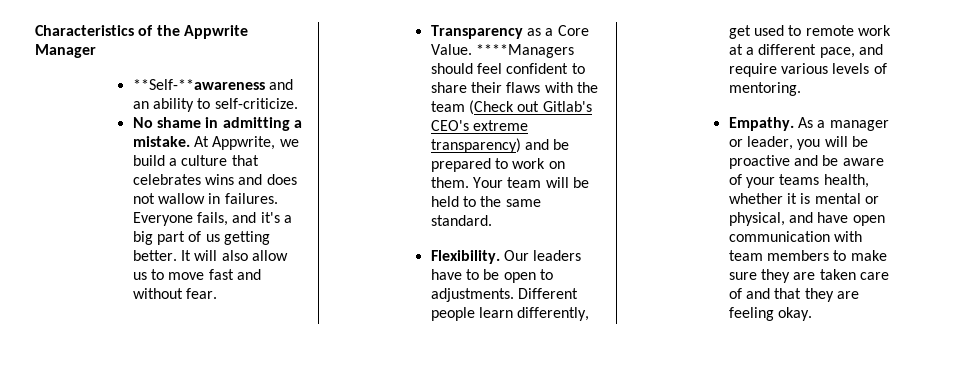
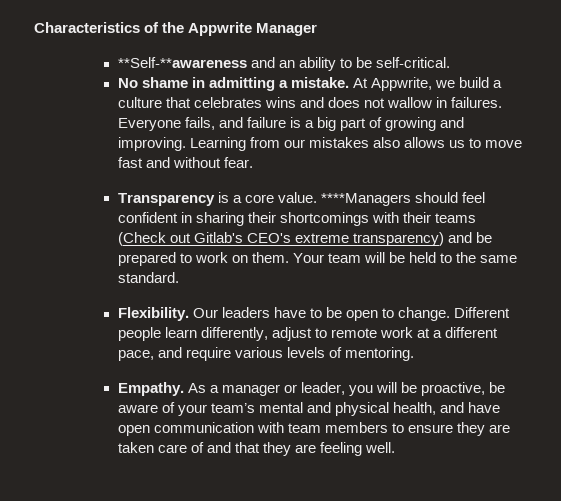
- **Self-**awareness and an ability to self-criticize.
+ **Self-**awareness and an ability to be self-critical.
- Everyone fails, and it's a big part of us getting better. It will also allow us to move fast and without fear.
+ Everyone fails, and failure is a big part of growing and improving. Learning from our mistakes also allows us to move fast and without fear.
- Transparency as a Core Value. ****Managers should feel confident to share their flaws with the team (Check out Gitlab's CEO's extreme transparency) and be prepared to work on them.
+ Transparency is a core value. ****Managers should feel confident in sharing their shortcomings with their teams (Check out Gitlab's CEO's extreme transparency) and be prepared to work on them.
- Our leaders have to be open to adjustments.
+ Our leaders have to be open to change.
- Different people learn differently, get used to remote work at a different pace, and require various levels of mentoring.
+ Different people learn differently, adjust to remote work at a different pace, and require various levels of mentoring.
- As a manager or leader, you will be proactive and be aware of your teams health, whether it is mental or physical, and have open communication with team members to make sure they are taken care of and that they are feeling okay.
+ As a manager or leader, you will be proactive, be aware of your team’s mental and physical health, and have open communication with team members to ensure they are taken care of and that they are feeling well.

